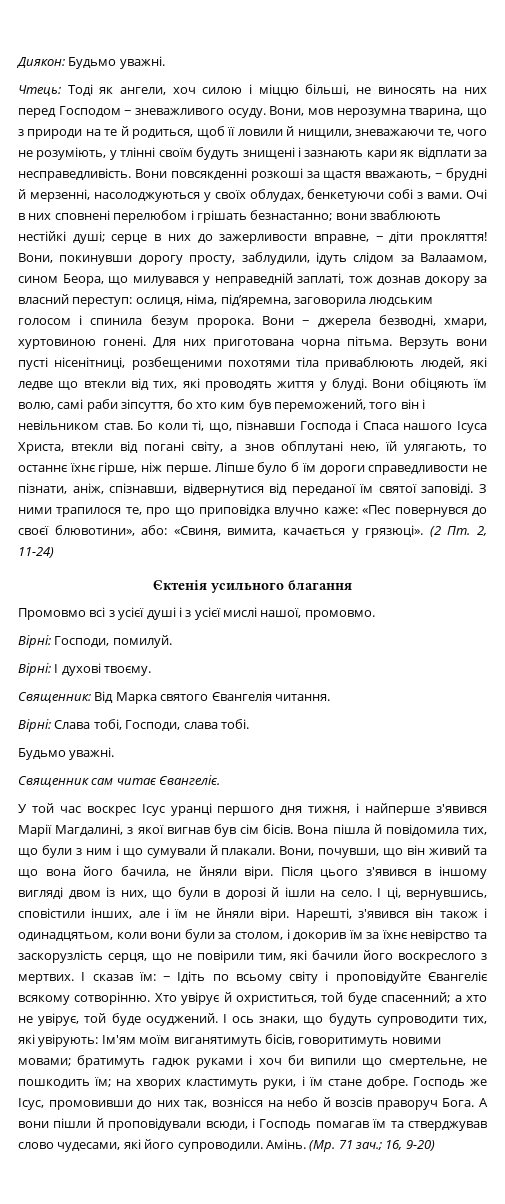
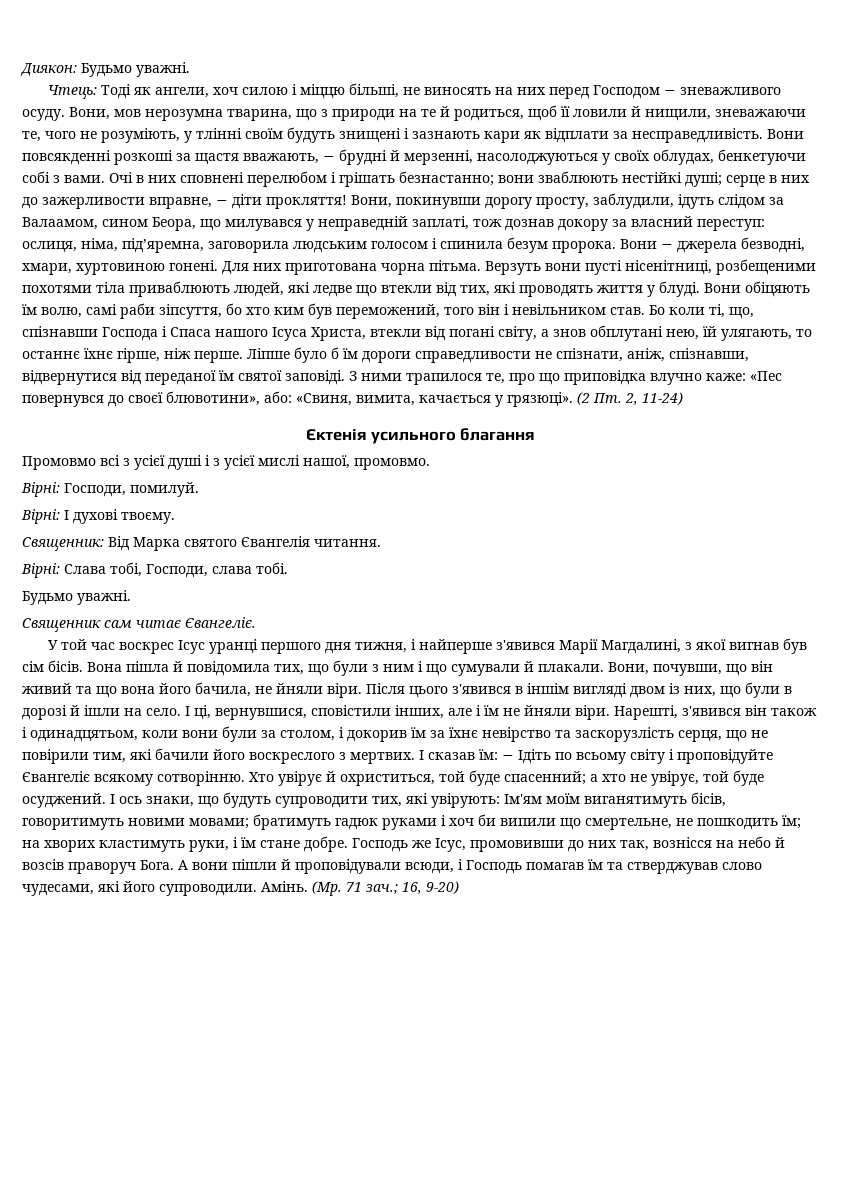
- Бо коли ті, що, пізнавши Господа і Спаса нашого Ісуса Христа, втекли від погані світу, а знов обплутані нею, їй улягають, то останнє їхнє гірше, ніж перше.
+ Бо коли ті, що, спізнавши Господа і Спаса нашого Ісуса Христа, втекли від погані світу, а знов обплутані нею, їй улягають, то останнє їхнє гірше, ніж перше.
- Ліпше було б їм дороги справедливости не пізнати, аніж, спізнавши, відвернутися від переданої їм святої заповіді.
+ Ліпше було б їм дороги справедливости не спізнати, аніж, спізнавши, відвернутися від переданої їм святої заповіді.
- Після цього з'явився в іншому вигляді двом із них, що були в дорозі й ішли на село.
+ Після цього з'явився в іншім вигляді двом із них, що були в дорозі й ішли на село.
- І ці, вернувшись, сповістили інших, але і їм не йняли віри.
+ І ці, вернувшися, сповістили інших, але і їм не йняли віри.

